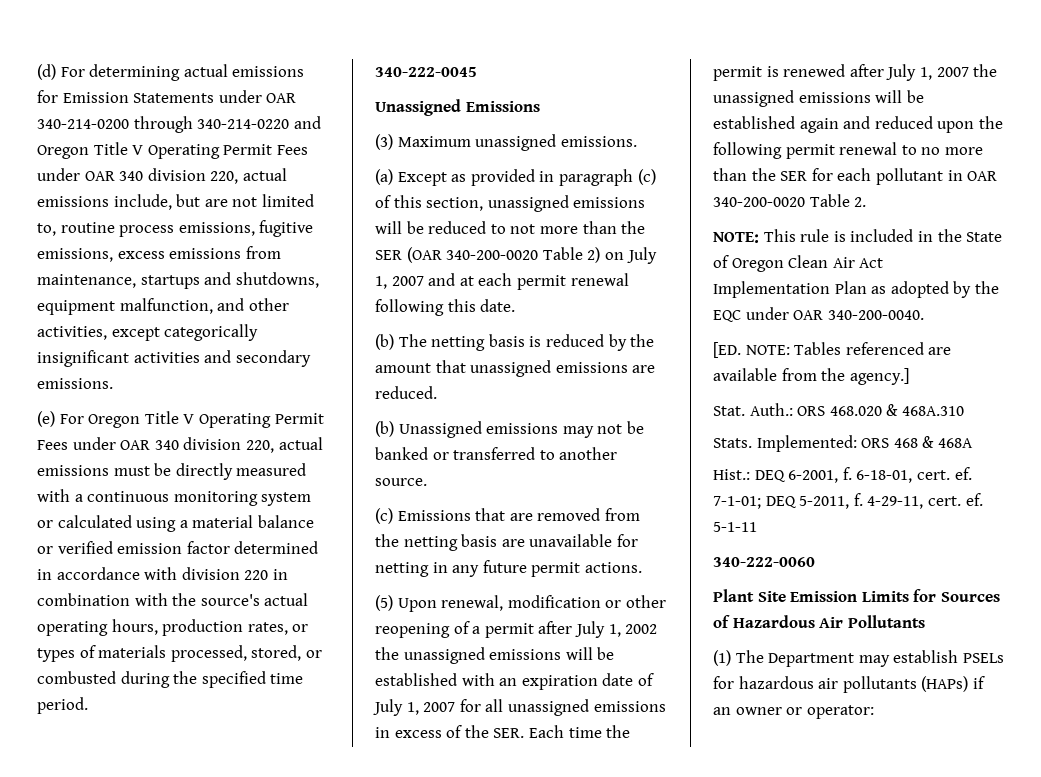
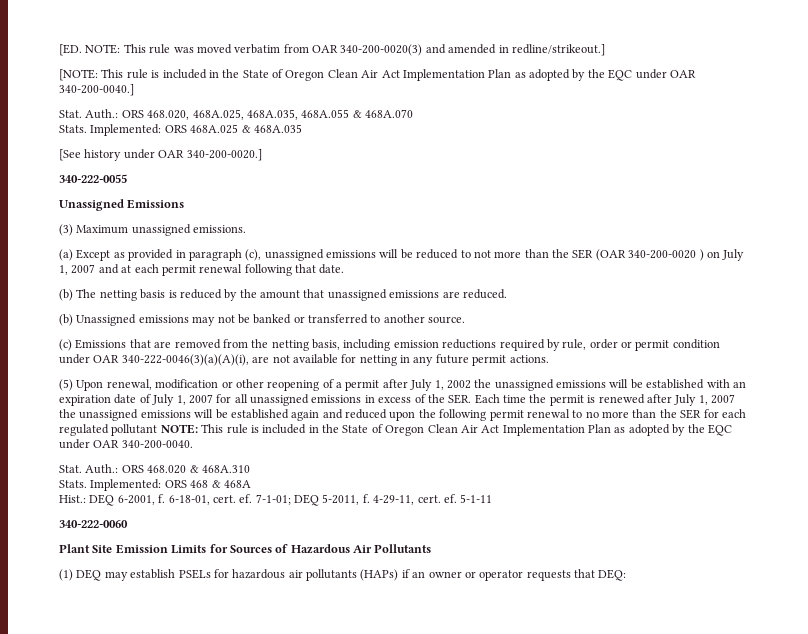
- (d) For determining actual emissions for Emission Statements under OAR 340-214-0200 through 340-214-0220 and Oregon Title V Operating Permit Fees under OAR 340 division 220, actual emissions include, but are not limited to, routine process emissions, fugitive emissions, excess emissions from maintenance, startups and shutdowns, equipment malfunction, and other activities, except categorically insignificant activities and secondary emissions.
- (e) For Oregon Title V Operating Permit Fees under OAR 340 division 220, actual emissions must be directly measured with a continuous monitoring system or calculated using a material balance or verified emission factor determined in accordance with division 220 in combination with the source's actual operating hours, production rates, or types of materials processed, stored, or combusted during the specified time period.
- 340-222-0045
+ [ED. NOTE: This rule was moved verbatim from OAR 340-200-0020(3) and amended in redline/strikeout.]
+ [NOTE: This rule is included in the State of Oregon Clean Air Act Implementation Plan as adopted by the EQC under OAR 340-200-0040.]
+ Stat. Auth.: ORS 468.020, 468A.025, 468A.035, 468A.055 & 468A.070
+ Stats. Implemented: ORS 468A.025 & 468A.035
+ [See history under OAR 340-200-0020.]
+ 340-222-0055
- (a) Except as provided in paragraph (c) of this section, unassigned emissions will be reduced to not more than the SER (OAR 340-200-0020 Table 2) on July 1, 2007 and at each permit renewal following this date.
+ (a) Except as provided in paragraph (c), unassigned emissions will be reduced to not more than the SER (OAR 340-200-0020 ) on July 1, 2007 and at each permit renewal following that date.
- (c) Emissions that are removed from the netting basis are unavailable for netting in any future permit actions.
+ (c) Emissions that are removed from the netting basis, including emission reductions required by rule, order or permit condition under OAR 340-222-0046(3)(a)(A)(i), are not available for netting in any future permit actions.
- (5) Upon renewal, modification or other reopening of a permit after July 1, 2002 the unassigned emissions will be established with an expiration date of July 1, 2007 for all unassigned emissions in excess of the SER. Each time the permit is renewed after July 1, 2007 the unassigned emissions will be established again and reduced upon the following permit renewal to no more than the SER for each pollutant in OAR 340-200-0020 Table 2.
- NOTE:
+ (5) Upon renewal, modification or other reopening of a permit after July 1, 2002 the unassigned emissions will be established with an expiration date of July 1, 2007 for all unassigned emissions in excess of the SER. Each time the permit is renewed after July 1, 2007 the unassigned emissions will be established again and reduced upon the following permit renewal to no more than the SER for each regulated pollutant NOTE:
- [ED. NOTE: Tables referenced are available from the agency.]
- (1) The Department may establish PSELs for hazardous air pollutants (HAPs) if an owner or operator:
+ (1) DEQ may establish PSELs for hazardous air pollutants (HAPs) if an owner or operator requests that DEQ:

